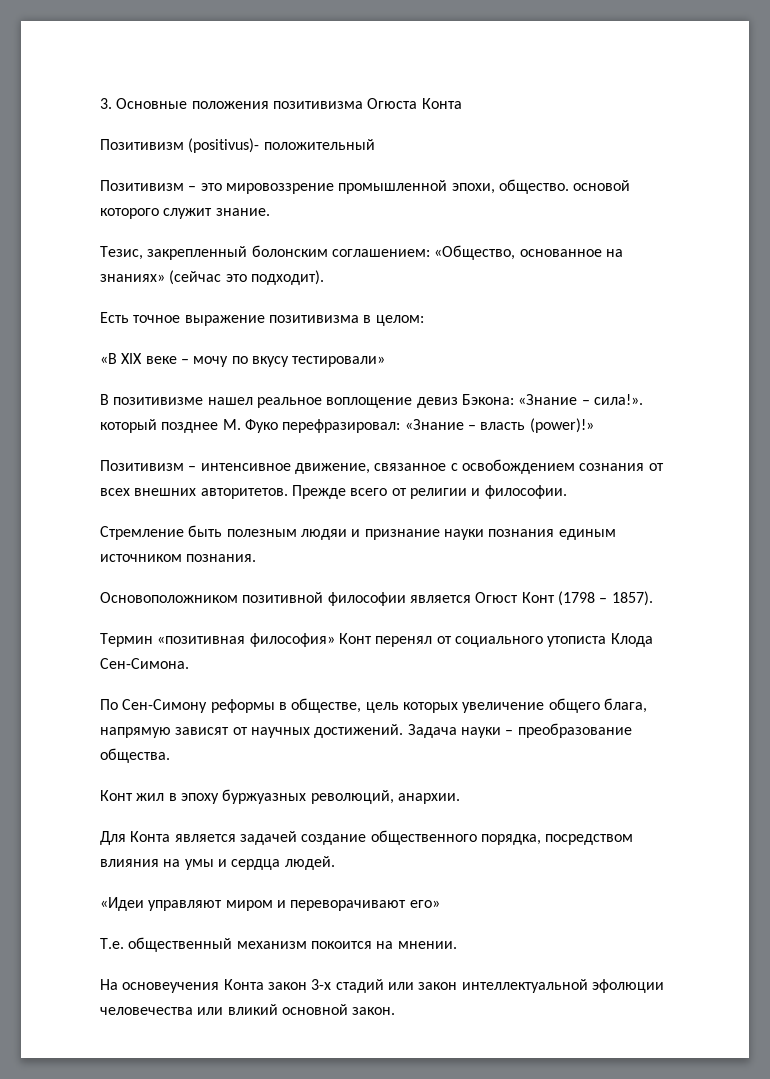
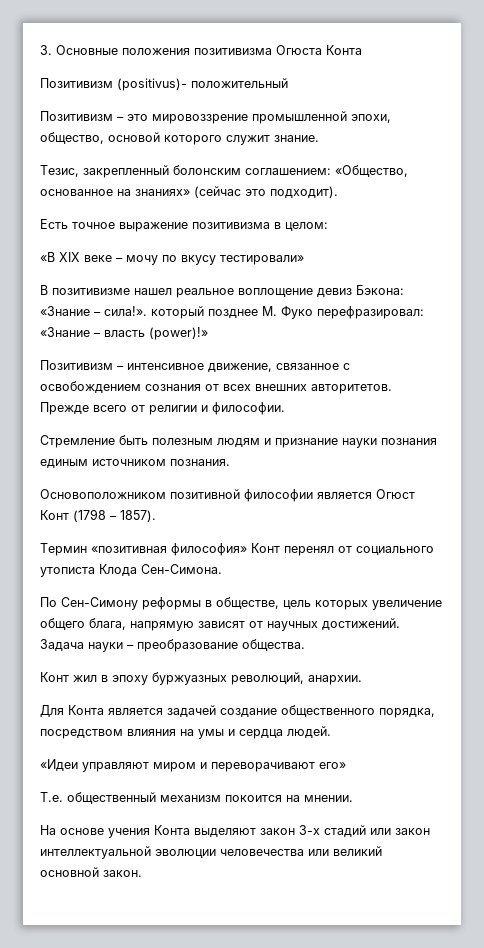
- Позитивизм – это мировоззрение промышленной эпохи, общество. основой которого служит знание.
+ Позитивизм – это мировоззрение промышленной эпохи, общество, основой которого служит знание.
- Стремление быть полезным людяи и признание науки познания единым источником познания.
+ Стремление быть полезным людям и признание науки познания единым источником познания.
- На основеучения Конта закон 3-х стадий или закон интеллектуальной эфолюции человечества или вликий основной закон.
+ На основе учения Конта выделяют закон 3-х стадий или закон интеллектуальной эволюции человечества или великий основной закон.

